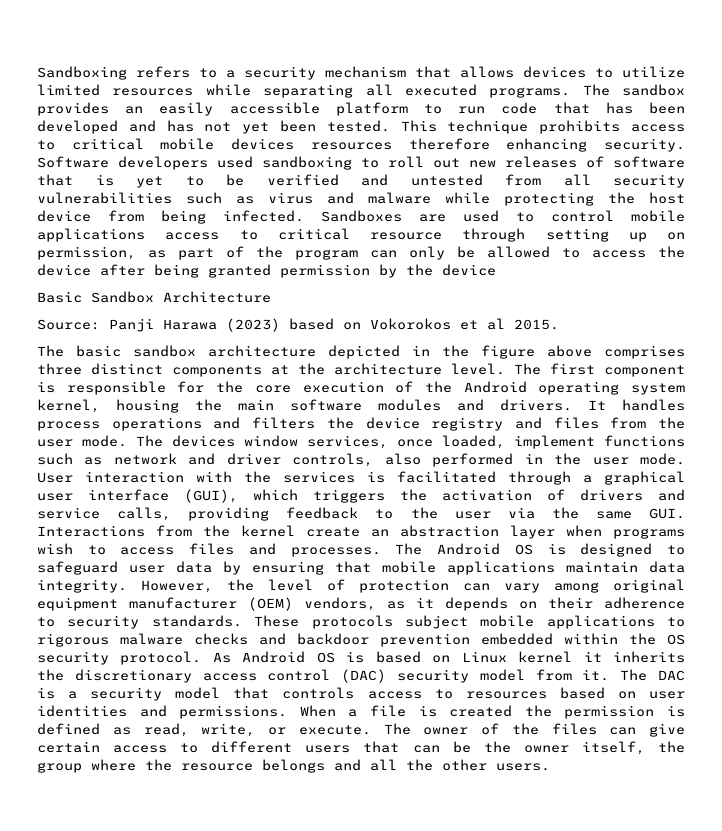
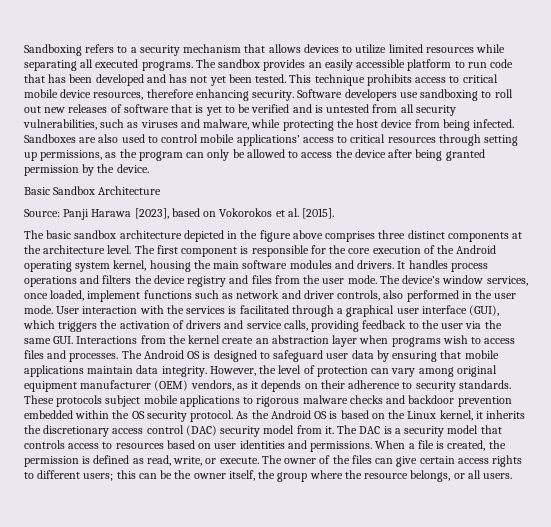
- This technique prohibits access to critical mobile devices resources therefore enhancing security.
+ This technique prohibits access to critical mobile device resources, therefore enhancing security.
- Software developers used sandboxing to roll out new releases of software that is yet to be verified and untested from all security vulnerabilities such as virus and malware while protecting the host device from being infected.
+ Software developers use sandboxing to roll out new releases of software that is yet to be verified and is untested from all security vulnerabilities, such as viruses and malware, while protecting the host device from being infected.
- Sandboxes are used to control mobile applications access to critical resource through setting up on permission, as part of the program can only be allowed to access the device after being granted permission by the device
+ Sandboxes are also used to control mobile applications’ access to critical resources through setting up permissions, as the program can only be allowed to access the device after being granted permission by the device.
- Source: Panji Harawa (2023) based on Vokorokos et al 2015.
+ Source: Panji Harawa [2023], based on Vokorokos et al. [2015].
- The devices window services, once loaded, implement functions such as network and driver controls, also performed in the user mode.
+ The device’s window services, once loaded, implement functions such as network and driver controls, also performed in the user mode.
- As Android OS is based on Linux kernel it inherits the discretionary access control (DAC) security model from it.
+ As the Android OS is based on the Linux kernel, it inherits the discretionary access control (DAC) security model from it.
- When a file is created the permission is defined as read, write, or execute.
+ When a file is created, the permission is defined as read, write, or execute.
- The owner of the files can give certain access to different users that can be the owner itself, the group where the resource belongs and all the other users.
+ The owner of the files can give certain access rights to different users; this can be the owner itself, the group where the resource belongs, or all users.

